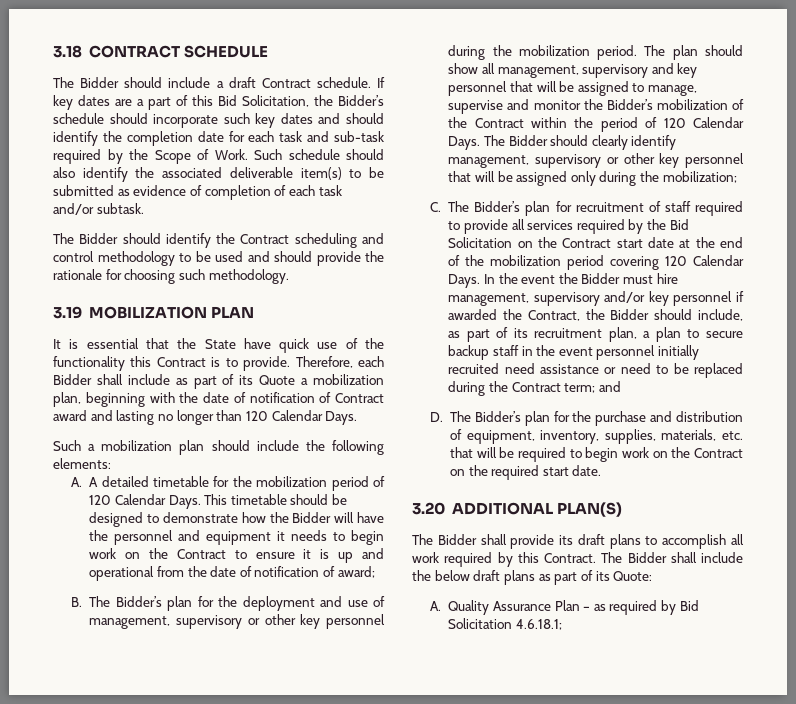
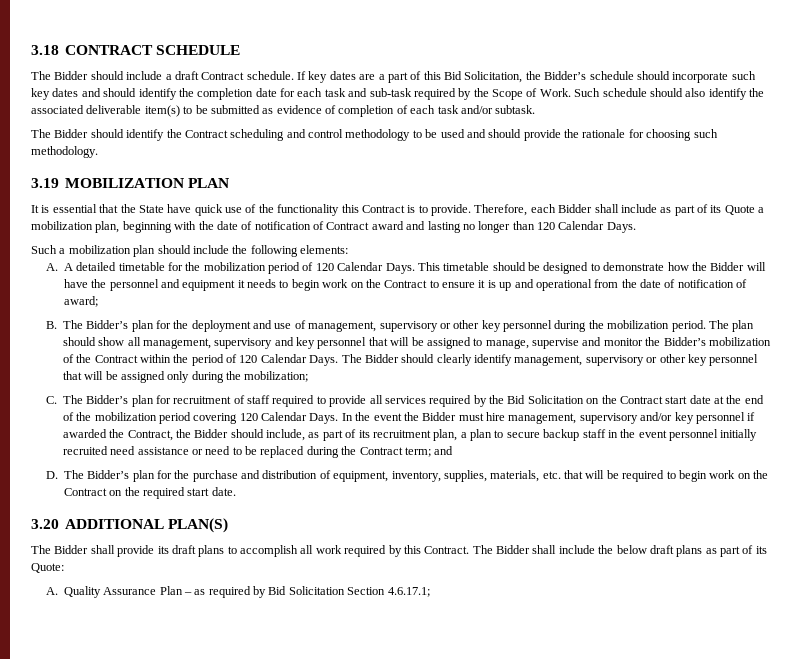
- A. Quality Assurance Plan – as required by Bid Solicitation 4.6.18.1;
+ A. Quality Assurance Plan – as required by Bid Solicitation Section 4.6.17.1;

